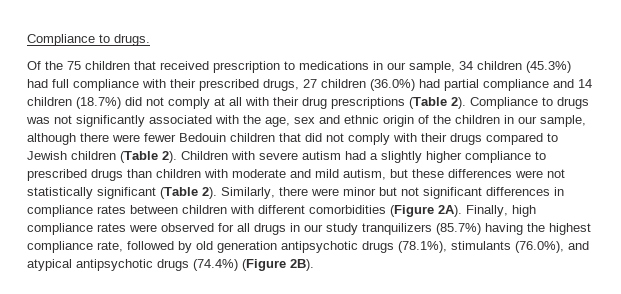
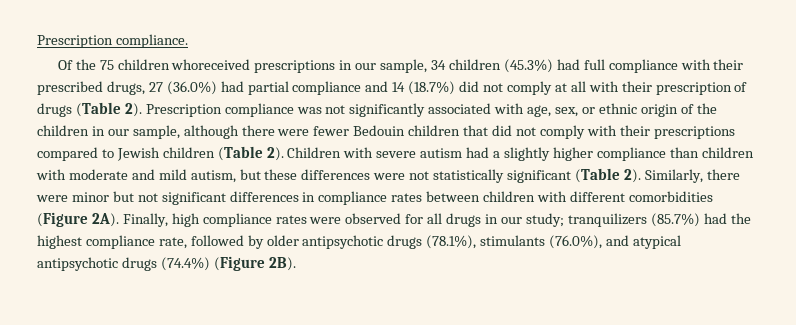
- Compliance to drugs.
+ Prescription compliance.
- Of the 75 children that received prescription to medications in our sample, 34 children (45.3%) had full compliance with their prescribed drugs, 27 children (36.0%) had partial compliance and 14 children (18.7%) did not comply at all with their drug prescriptions (Table 2). Compliance to drugs was not significantly associated with the age, sex and ethnic origin of the children in our sample, although there were fewer Bedouin children that did not comply with their drugs compared to Jewish children (Table 2).
+ Of the 75 children whoreceived prescriptions in our sample, 34 children (45.3%) had full compliance with their prescribed drugs, 27 (36.0%) had partial compliance and 14 (18.7%) did not comply at all with their prescription of drugs (Table 2). Prescription compliance was not significantly associated with age, sex, or ethnic origin of the children in our sample, although there were fewer Bedouin children that did not comply with their prescriptions compared to Jewish children (Table 2).
- Children with severe autism had a slightly higher compliance to prescribed drugs than children with moderate and mild autism, but these differences were not statistically significant (Table 2).
+ Children with severe autism had a slightly higher compliance than children with moderate and mild autism, but these differences were not statistically significant (Table 2).
- Finally, high compliance rates were observed for all drugs in our study tranquilizers (85.7%) having the highest compliance rate, followed by old generation antipsychotic drugs (78.1%), stimulants (76.0%), and atypical antipsychotic drugs (74.4%) (Figure 2B).
+ Finally, high compliance rates were observed for all drugs in our study; tranquilizers (85.7%) had the highest compliance rate, followed by older antipsychotic drugs (78.1%), stimulants (76.0%), and atypical antipsychotic drugs (74.4%) (Figure 2B).

